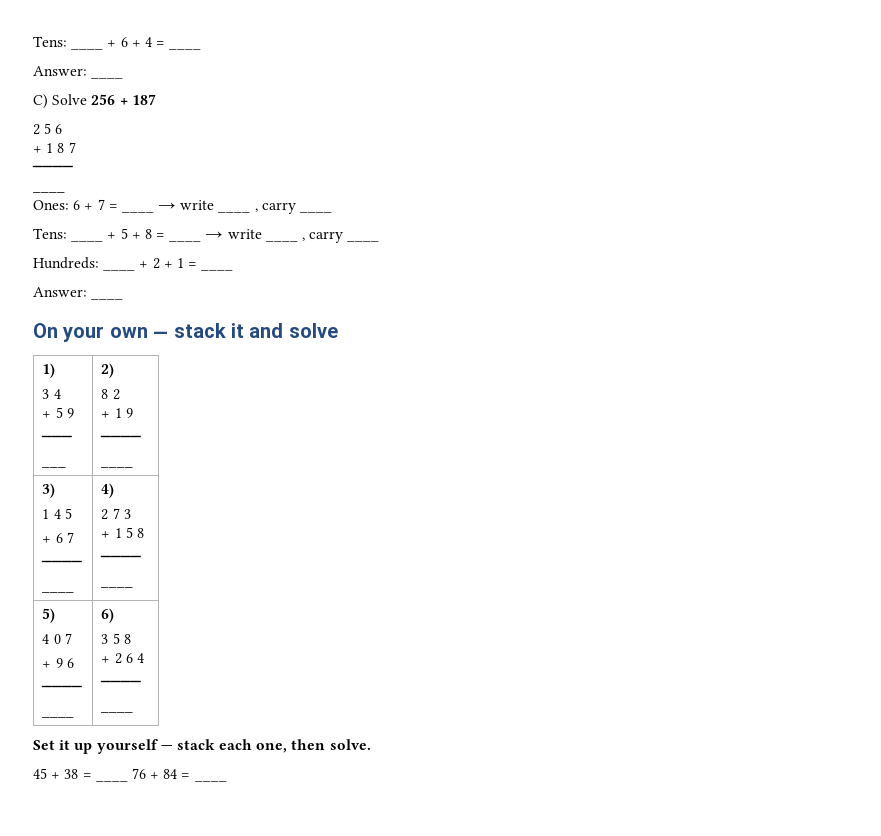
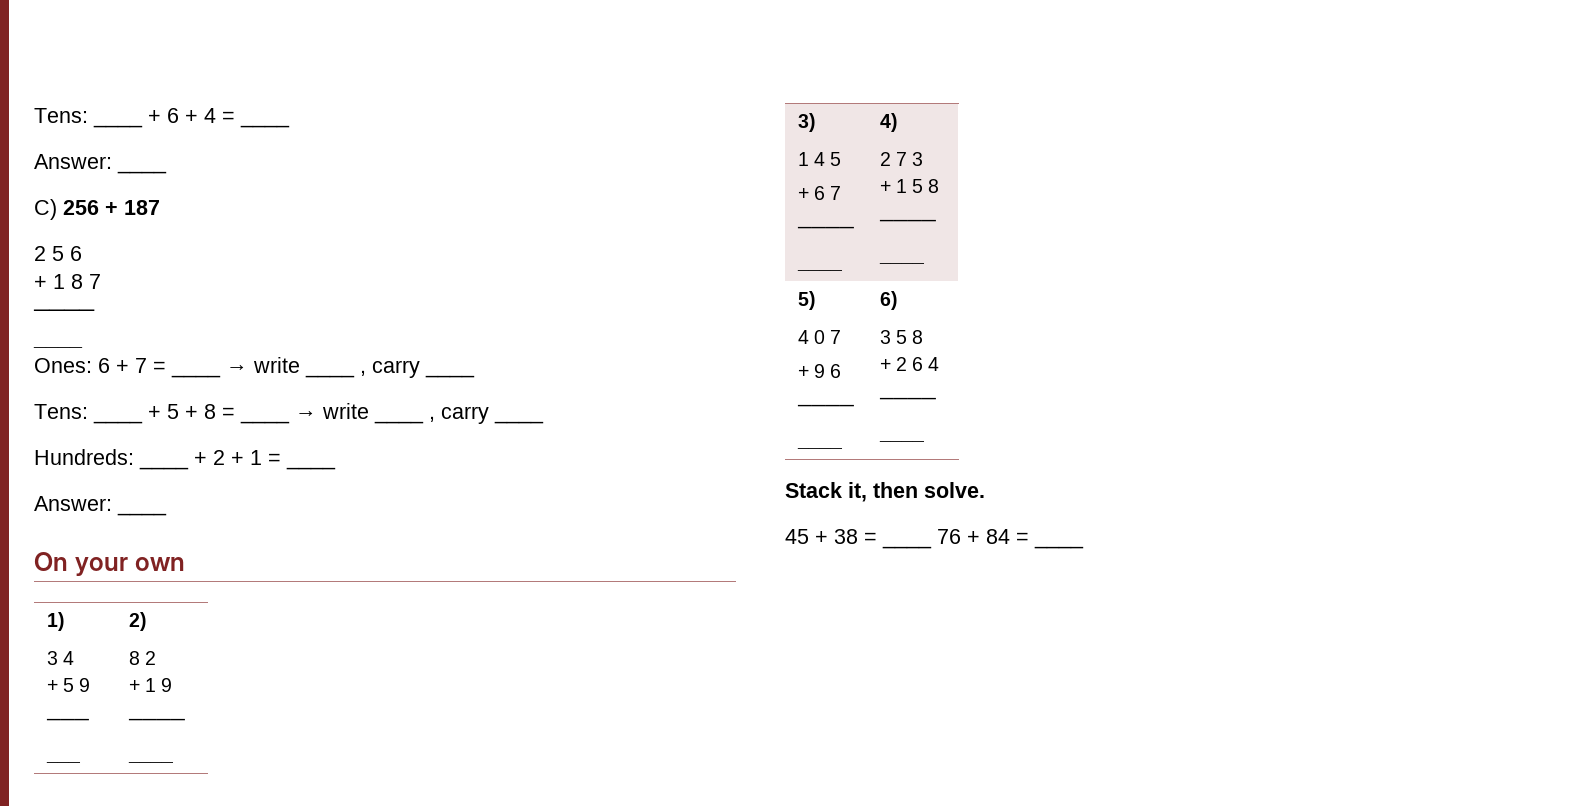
- C) Solve 256 + 187
+ C) 256 + 187
- On your own — stack it and solve
+ On your own
- Set it up yourself — stack each one, then solve.
+ Stack it, then solve.

